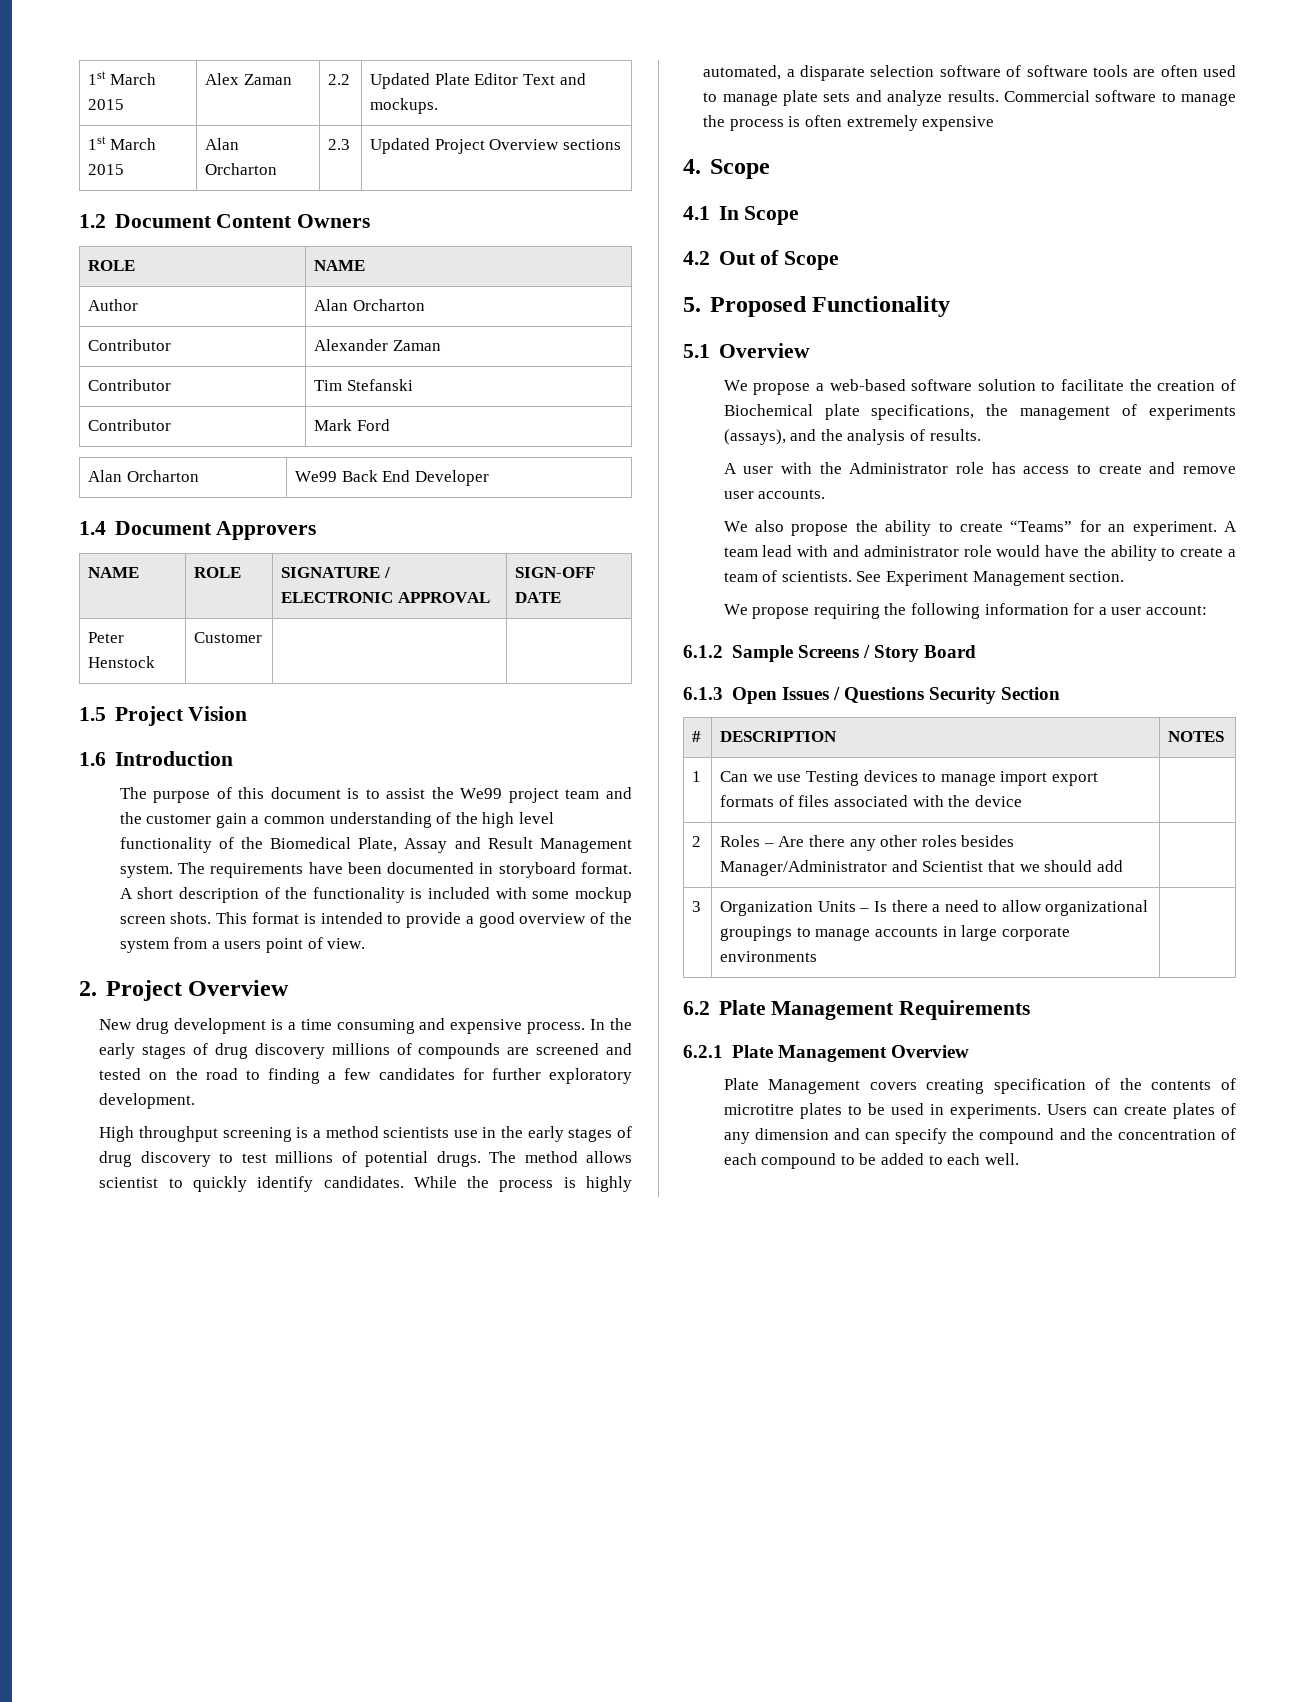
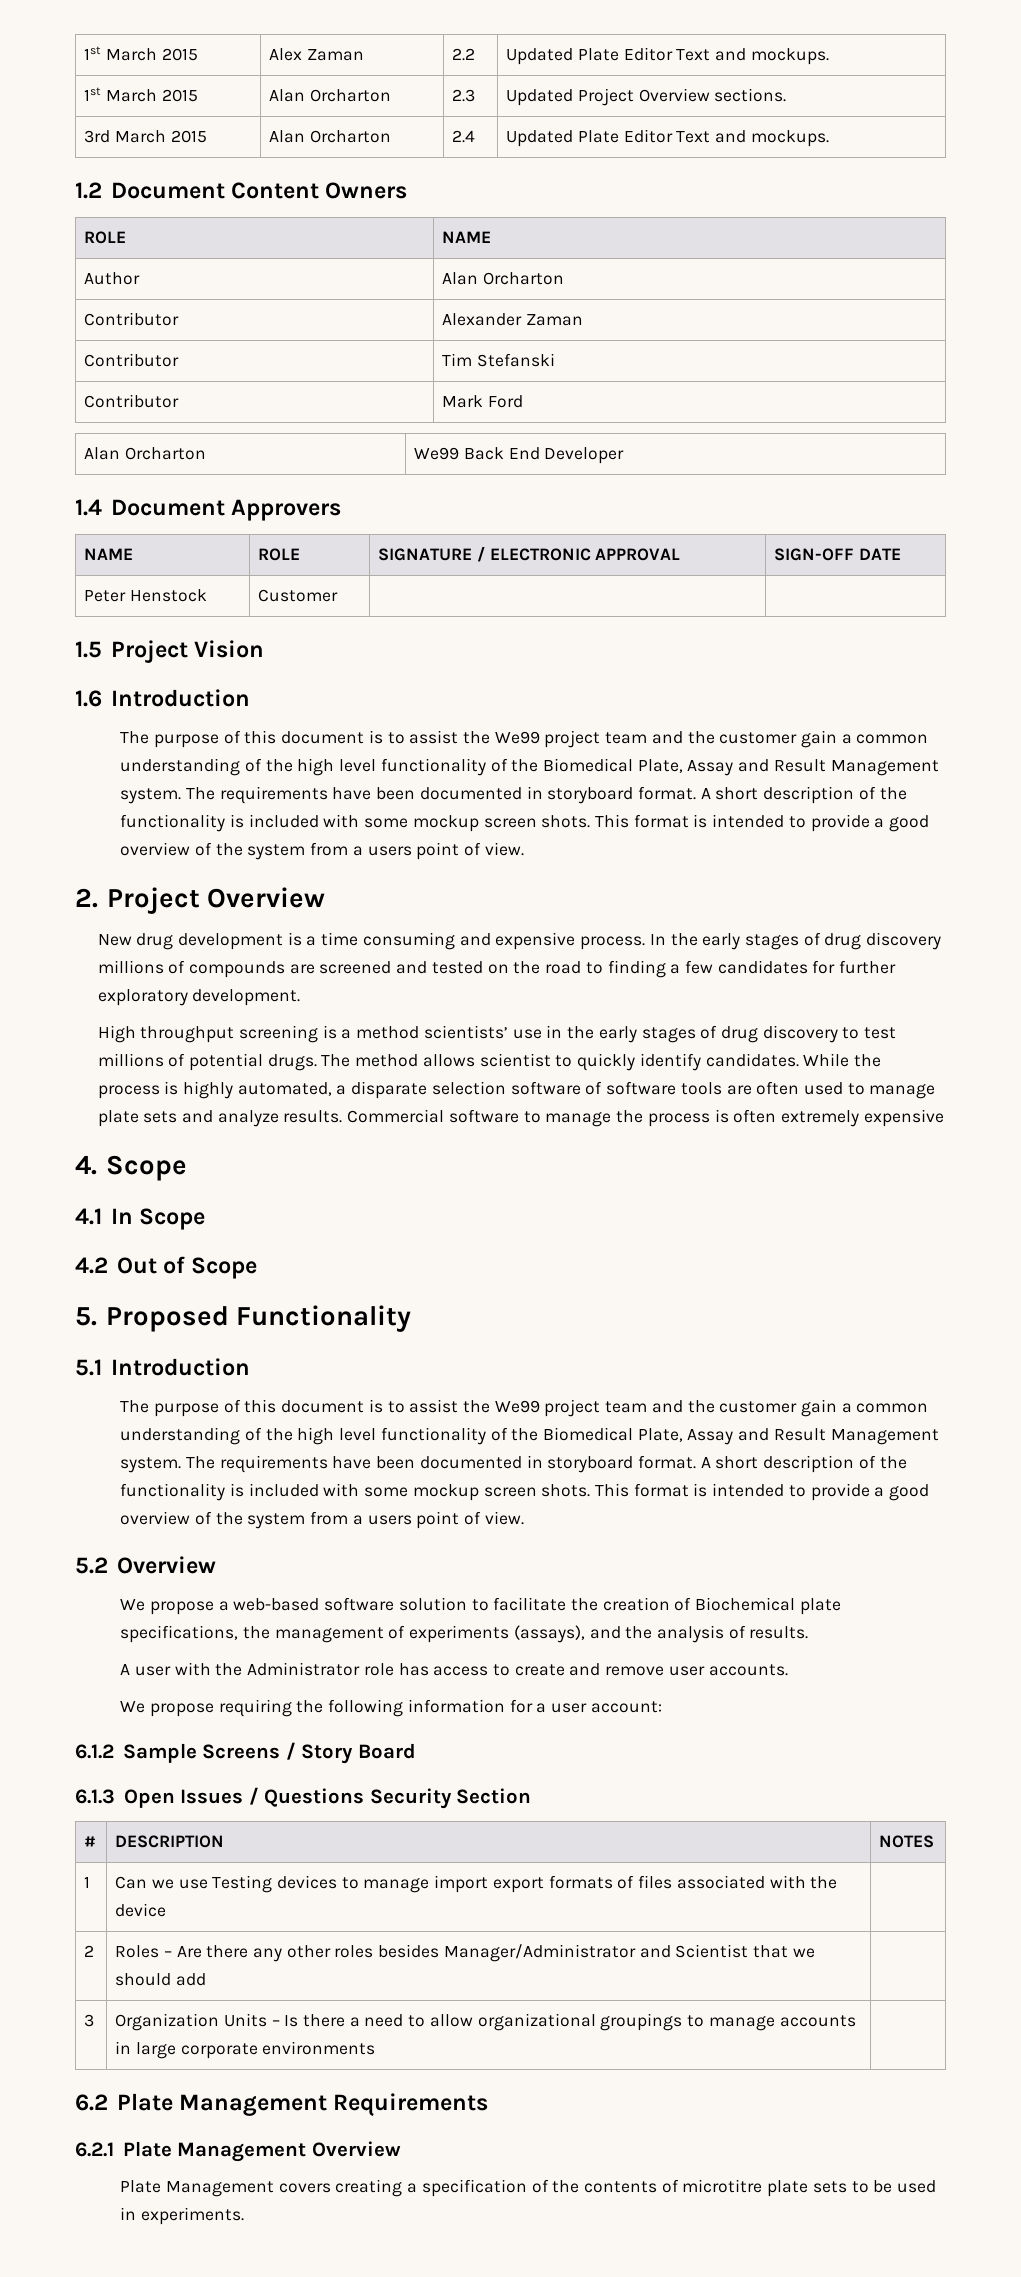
- 1st March 2015 | Alan Orcharton | 2.3 | Updated Project Overview sections
+ 1st March 2015 | Alan Orcharton | 2.3 | Updated Project Overview sections.
+ 3rd March 2015 | Alan Orcharton | 2.4 | Updated Plate Editor Text and mockups.
- High throughput screening is a method scientists use in the early stages of drug discovery to test millions of potential drugs.
+ High throughput screening is a method scientists’ use in the early stages of drug discovery to test millions of potential drugs.
- 5.1 Overview
+ 5.1 Introduction
+ The purpose of this document is to assist the We99 project team and the customer gain a common understanding of the high level functionality of the Biomedical Plate, Assay and Result Management system. The requirements have been documented in storyboard format. A short description of the functionality is included with some mockup screen shots. This format is intended to provide a good overview of the system from a users point of view.
+ 5.2 Overview
- We also propose the ability to create “Teams” for an experiment. A team lead with and administrator role would have the ability to create a team of scientists. See Experiment Management section.
- Plate Management covers creating specification of the contents of microtitre plates to be used in experiments. Users can create plates of any dimension and can specify the compound and the concentration of each compound to be added to each well.
+ Plate Management covers creating a specification of the contents of microtitre plate sets to be used in experiments.

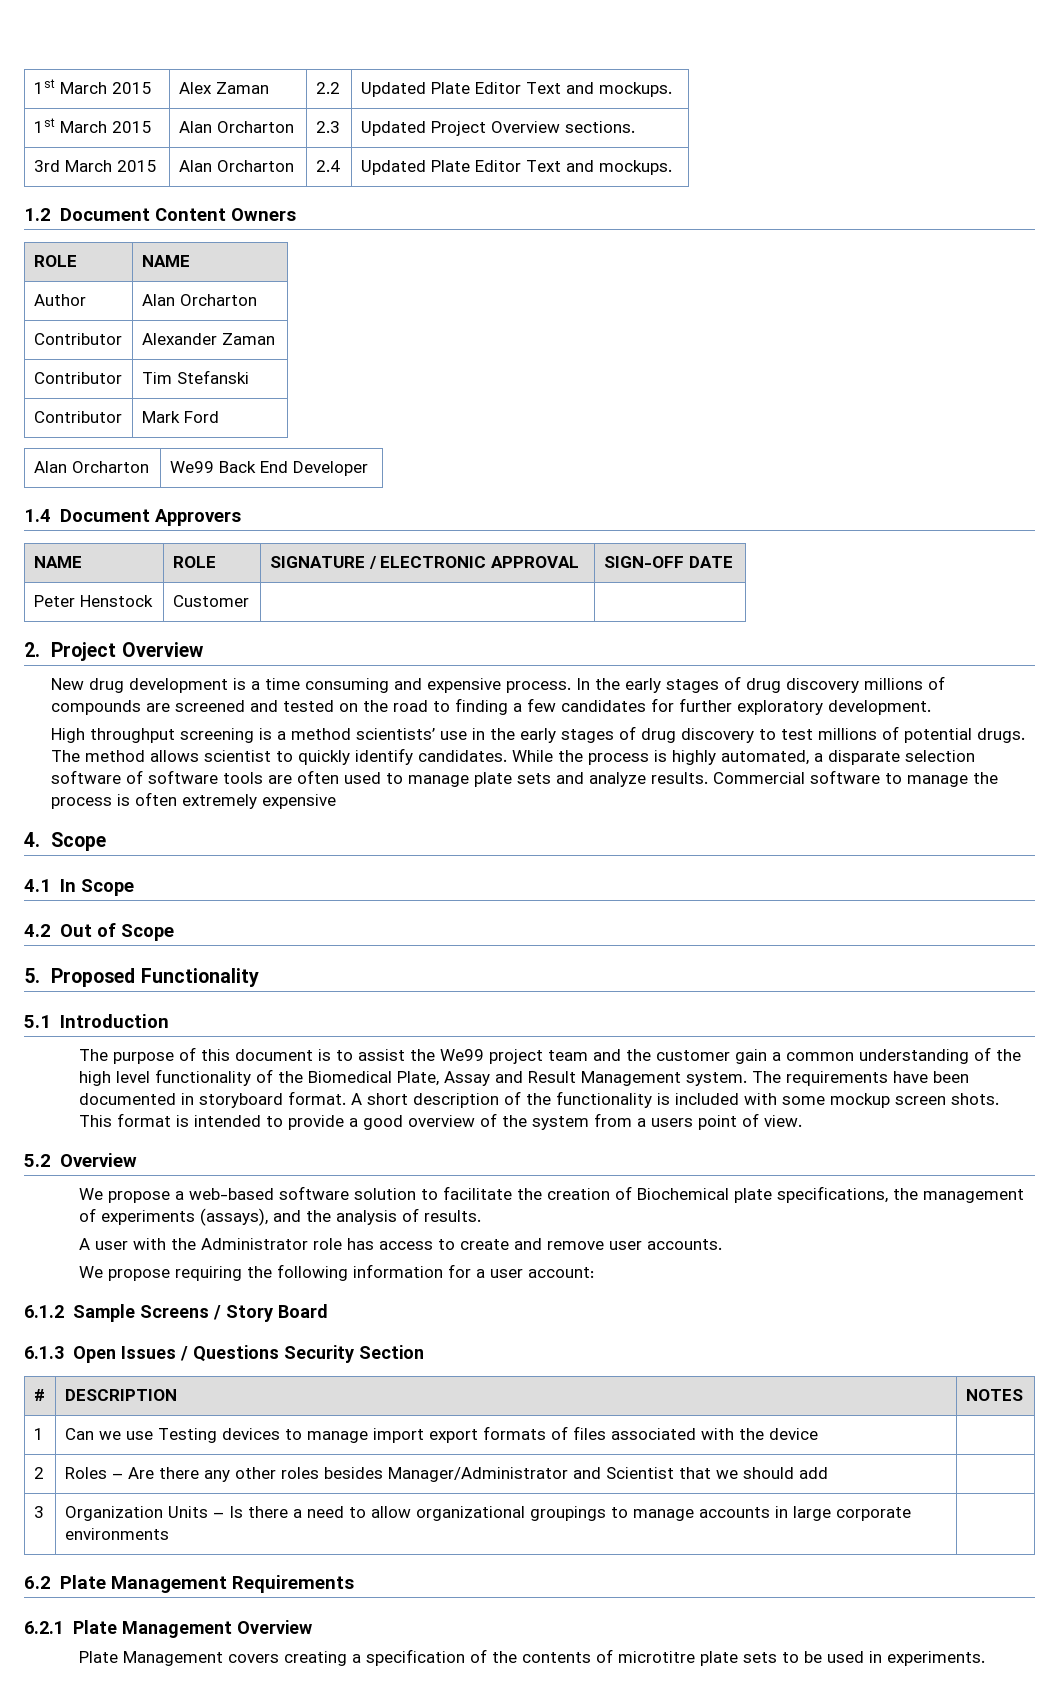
- 1.5 Project Vision
- 1.6 Introduction
- The purpose of this document is to assist the We99 project team and the customer gain a common understanding of the high level functionality of the Biomedical Plate, Assay and Result Management system. The requirements have been documented in storyboard format. A short description of the functionality is included with some mockup screen shots. This format is intended to provide a good overview of the system from a users point of view.

